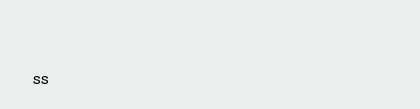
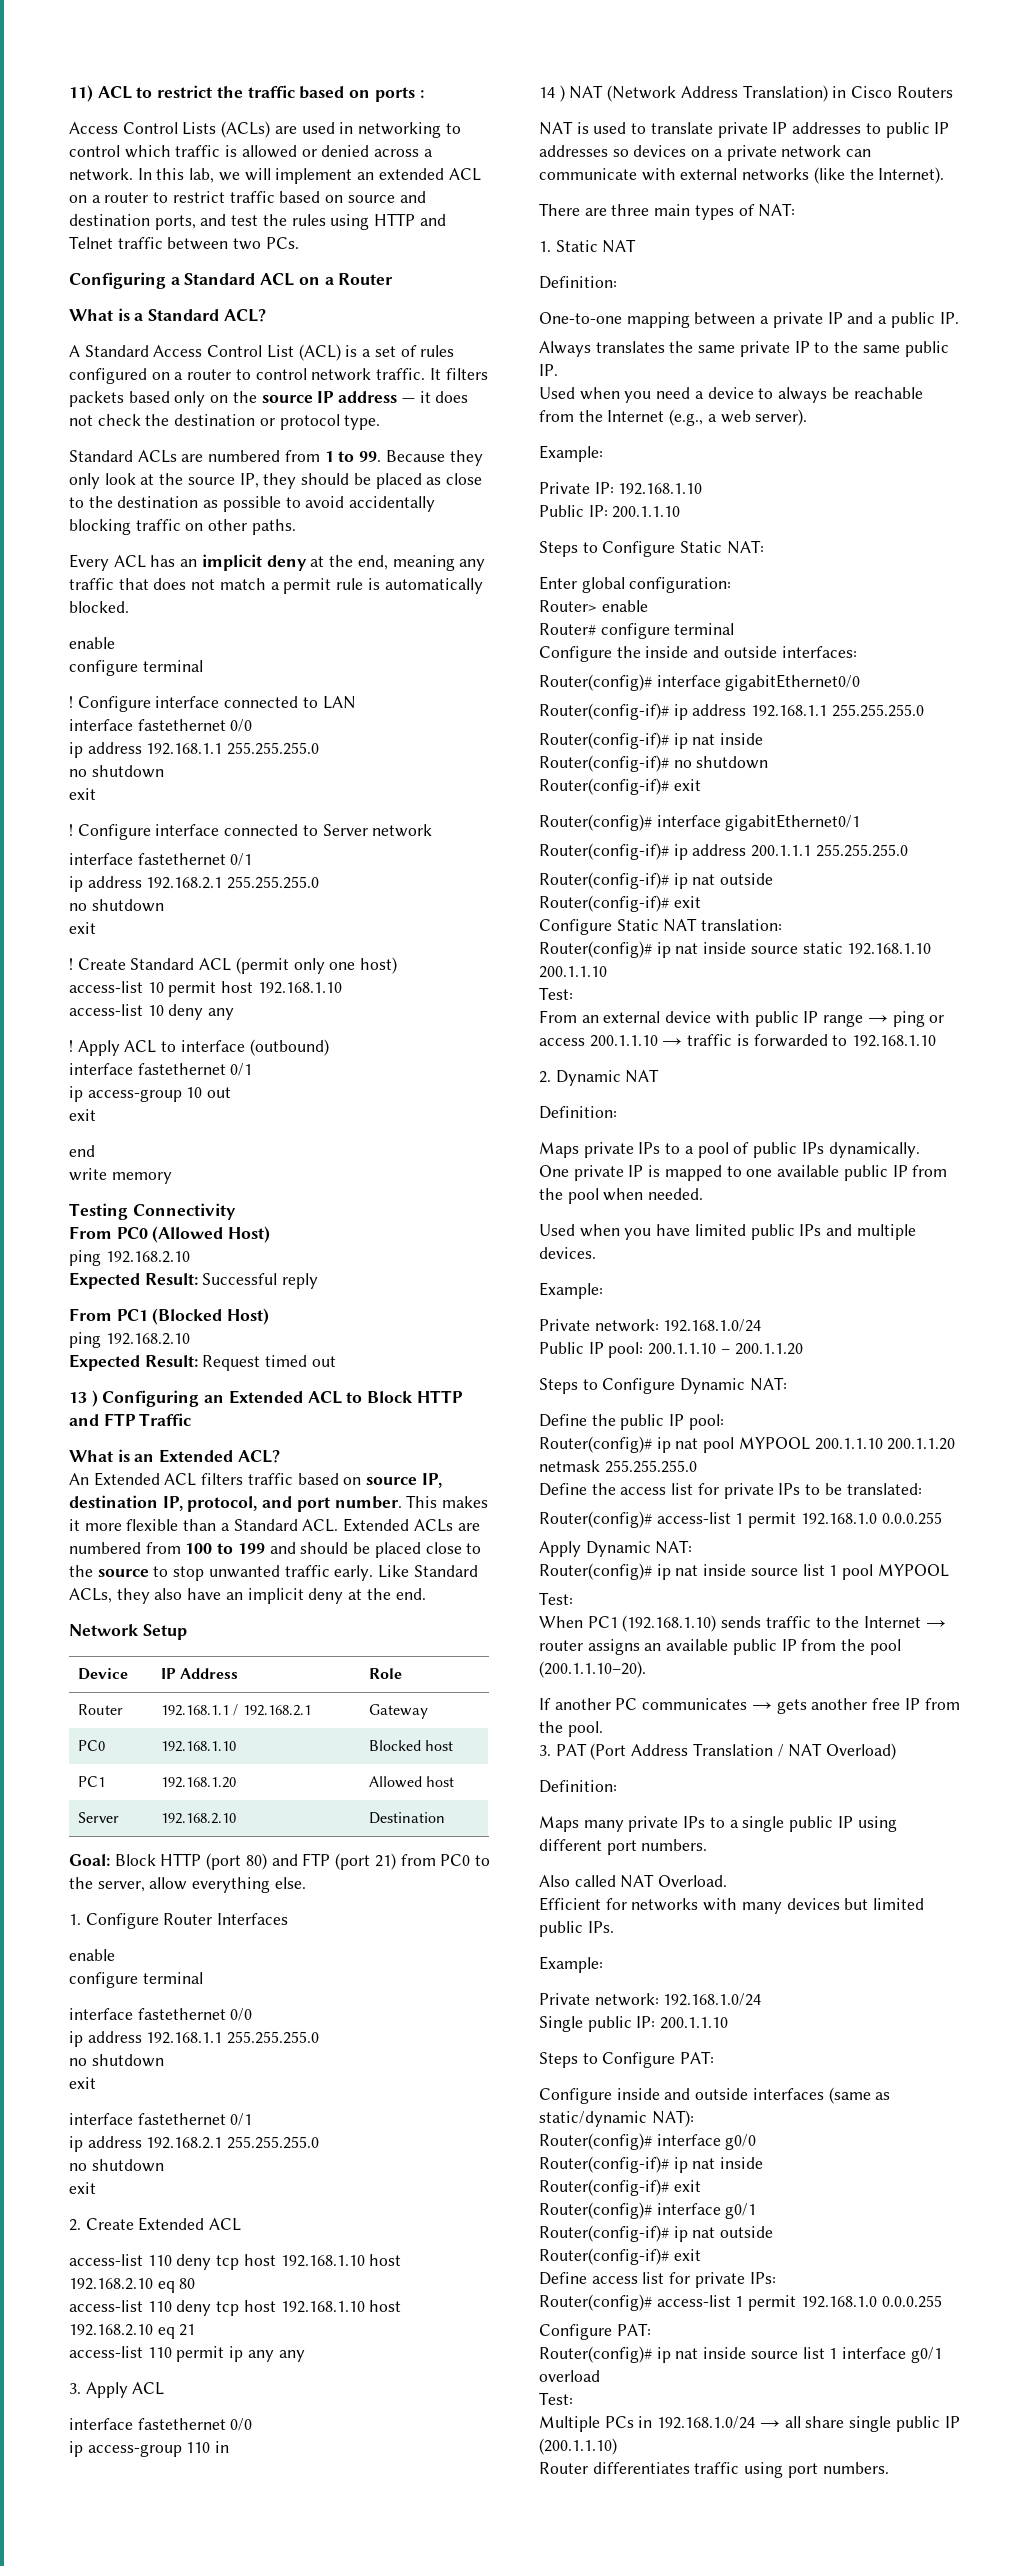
- ss
+ 11) ACL to restrict the traffic based on ports :
+ Access Control Lists (ACLs) are used in networking to control which traffic is allowed or denied across a network. In this lab, we will implement an extended ACL on a router to restrict traffic based on source and destination ports, and test the rules using HTTP and Telnet traffic between two PCs.
+ Configuring a Standard ACL on a Router
+ What is a Standard ACL?
+ A Standard Access Control List (ACL) is a set of rules configured on a router to control network traffic. It filters packets based only on the source IP address — it does not check the destination or protocol type.
+ Standard ACLs are numbered from 1 to 99. Because they only look at the source IP, they should be placed as close to the destination as possible to avoid accidentally blocking traffic on other paths.
+ Every ACL has an implicit deny at the end, meaning any traffic that does not match a permit rule is automatically blocked.
+ enable
+ configure terminal
+ ! Configure interface connected to LAN
+ interface fastethernet 0/0
+ ip address 192.168.1.1 255.255.255.0
+ no shutdown
+ exit
+ ! Configure interface connected to Server network
+ interface fastethernet 0/1
+ ip address 192.168.2.1 255.255.255.0
+ no shutdown
+ exit
+ ! Create Standard ACL (permit only one host)
+ access-list 10 permit host 192.168.1.10
+ access-list 10 deny any
+ ! Apply ACL to interface (outbound)
+ interface fastethernet 0/1
+ ip access-group 10 out
+ exit
+ end
+ write memory
+ Testing Connectivity
+ From PC0 (Allowed Host)
+ ping 192.168.2.10
+ Expected Result: Successful reply
+ From PC1 (Blocked Host)
+ ping 192.168.2.10
+ Expected Result: Request timed out
+ 13 ) Configuring an Extended ACL to Block HTTP and FTP Traffic
+ What is an Extended ACL?
+ An Extended ACL filters traffic based on source IP, destination IP, protocol, and port number. This makes it more flexible than a Standard ACL. Extended ACLs are numbered from 100 to 199 and should be placed close to the source to stop unwanted traffic early. Like Standard ACLs, they also have an implicit deny at the end.
+ Network Setup
+ Device | IP Address | Role
+ Router | 192.168.1.1 / 192.168.2.1 | Gateway
+ PC0 | 192.168.1.10 | Blocked host
+ PC1 | 192.168.1.20 | Allowed host
+ Server | 192.168.2.10 | Destination
+ Goal: Block HTTP (port 80) and FTP (port 21) from PC0 to the server, allow everything else.
+ 1. Configure Router Interfaces
+ enable
+ configure terminal
+ interface fastethernet 0/0
+ ip address 192.168.1.1 255.255.255.0
+ no shutdown
+ exit
+ interface fastethernet 0/1
+ ip address 192.168.2.1 255.255.255.0
+ no shutdown
+ exit
+ 2. Create Extended ACL
+ access-list 110 deny tcp host 192.168.1.10 host 192.168.2.10 eq 80
+ access-list 110 deny tcp host 192.168.1.10 host 192.168.2.10 eq 21
+ access-list 110 permit ip any any
+ 3. Apply ACL
+ interface fastethernet 0/0
+ ip access-group 110 in
+ 14 ) NAT (Network Address Translation) in Cisco Routers
+ NAT is used to translate private IP addresses to public IP addresses so devices on a private network can communicate with external networks (like the Internet).
+ There are three main types of NAT:
+ 1. Static NAT
+ Definition:
+ One-to-one mapping between a private IP and a public IP.
+ Always translates the same private IP to the same public IP.
+ Used when you need a device to always be reachable from the Internet (e.g., a web server).
+ Example:
+ Private IP: 192.168.1.10
+ Public IP: 200.1.1.10
+ Steps to Configure Static NAT:
+ Enter global configuration:
+ Router> enable
+ Router# configure terminal
+ Configure the inside and outside interfaces:
+ Router(config)# interface gigabitEthernet0/0
+ Router(config-if)# ip address 192.168.1.1 255.255.255.0
+ Router(config-if)# ip nat inside
+ Router(config-if)# no shutdown
+ Router(config-if)# exit
+ Router(config)# interface gigabitEthernet0/1
+ Router(config-if)# ip address 200.1.1.1 255.255.255.0
+ Router(config-if)# ip nat outside
+ Router(config-if)# exit
+ Configure Static NAT translation:
+ Router(config)# ip nat inside source static 192.168.1.10 200.1.1.10
+ Test:
+ From an external device with public IP range → ping or access 200.1.1.10 → traffic is forwarded to 192.168.1.10
+ 2. Dynamic NAT
+ Definition:
+ Maps private IPs to a pool of public IPs dynamically.
+ One private IP is mapped to one available public IP from the pool when needed.
+ Used when you have limited public IPs and multiple devices.
+ Example:
+ Private network: 192.168.1.0/24
+ Public IP pool: 200.1.1.10 – 200.1.1.20
+ Steps to Configure Dynamic NAT:
+ Define the public IP pool:
+ Router(config)# ip nat pool MYPOOL 200.1.1.10 200.1.1.20 netmask 255.255.255.0
+ Define the access list for private IPs to be translated:
+ Router(config)# access-list 1 permit 192.168.1.0 0.0.0.255
+ Apply Dynamic NAT:
+ Router(config)# ip nat inside source list 1 pool MYPOOL
+ Test:
+ When PC1 (192.168.1.10) sends traffic to the Internet → router assigns an available public IP from the pool (200.1.1.10–20).
+ If another PC communicates → gets another free IP from the pool.
+ 3. PAT (Port Address Translation / NAT Overload)
+ Definition:
+ Maps many private IPs to a single public IP using different port numbers.
+ Also called NAT Overload.
+ Efficient for networks with many devices but limited public IPs.
+ Example:
+ Private network: 192.168.1.0/24
+ Single public IP: 200.1.1.10
+ Steps to Configure PAT:
+ Configure inside and outside interfaces (same as static/dynamic NAT):
+ Router(config)# interface g0/0
+ Router(config-if)# ip nat inside
+ Router(config-if)# exit
+ Router(config)# interface g0/1
+ Router(config-if)# ip nat outside
+ Router(config-if)# exit
+ Define access list for private IPs:
+ Router(config)# access-list 1 permit 192.168.1.0 0.0.0.255
+ Configure PAT:
+ Router(config)# ip nat inside source list 1 interface g0/1 overload
+ Test:
+ Multiple PCs in 192.168.1.0/24 → all share single public IP (200.1.1.10)
+ Router differentiates traffic using port numbers.

